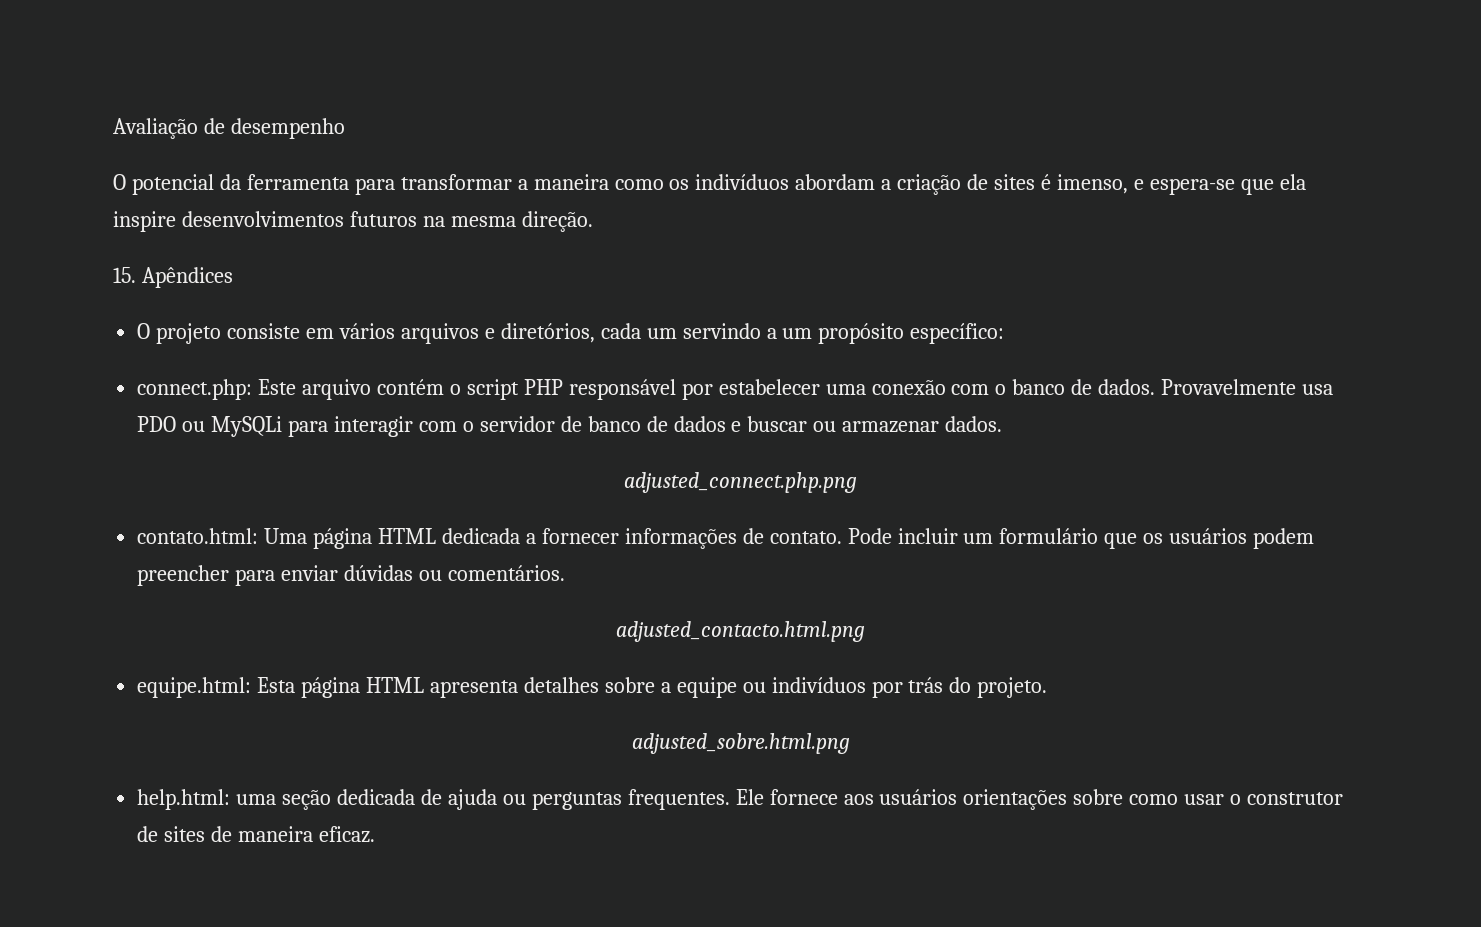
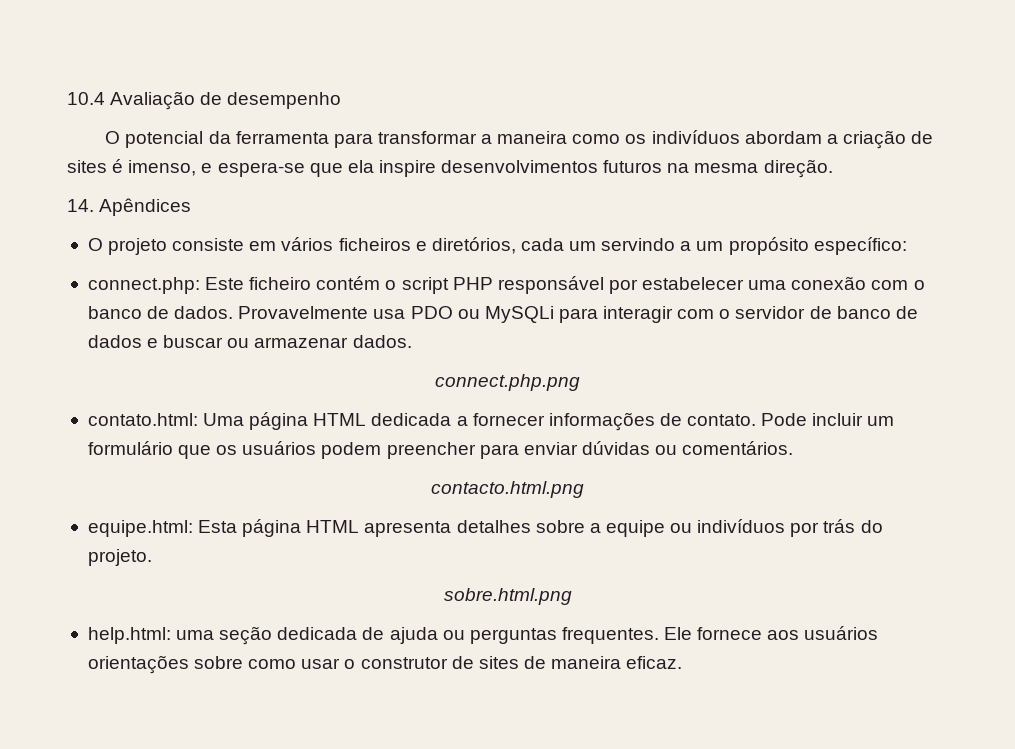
- Avaliação de desempenho
+ 10.4 Avaliação de desempenho
- 15. Apêndices
+ 14. Apêndices
- O projeto consiste em vários arquivos e diretórios, cada um servindo a um propósito específico:
+ O projeto consiste em vários ficheiros e diretórios, cada um servindo a um propósito específico:
- connect.php: Este arquivo contém o script PHP responsável por estabelecer uma conexão com o banco de dados.
+ connect.php: Este ficheiro contém o script PHP responsável por estabelecer uma conexão com o banco de dados.
- adjusted_connect.php.png
+ connect.php.png
- adjusted_contacto.html.png
+ contacto.html.png
- adjusted_sobre.html.png
+ sobre.html.png

